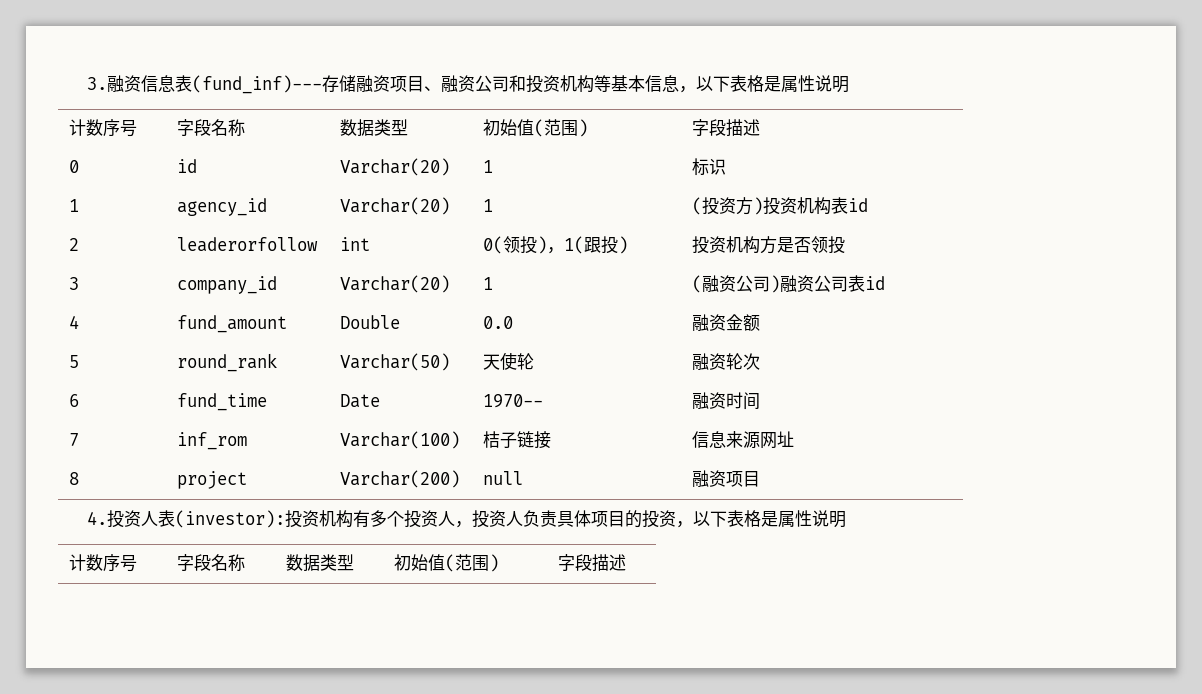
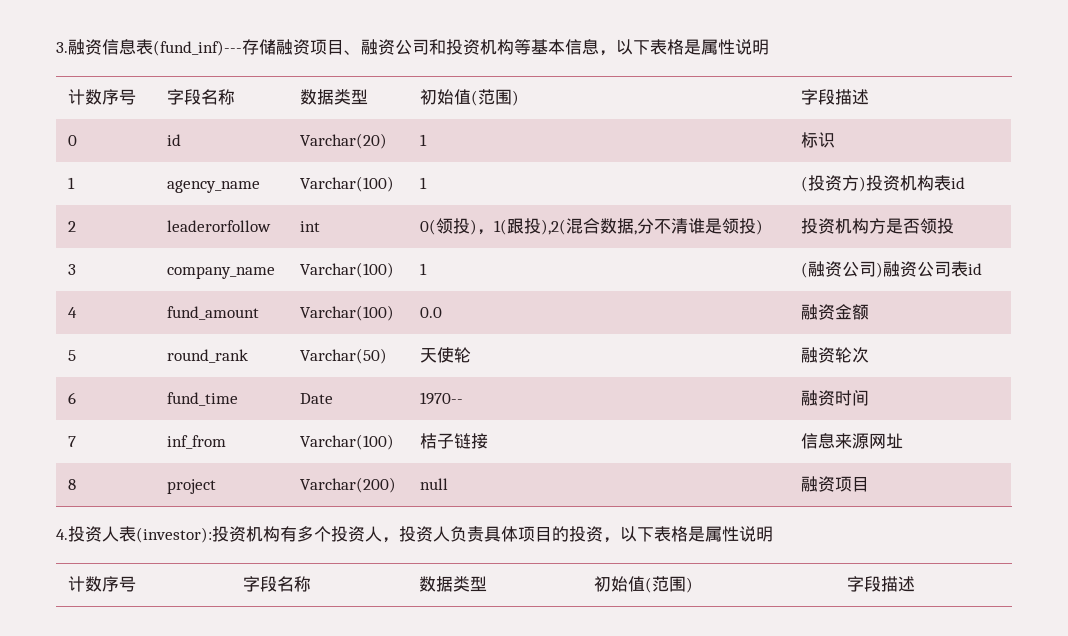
- 1 | agency_id | Varchar(20) | 1 | (投资方)投资机构表id
+ 1 | agency_name | Varchar(100) | 1 | (投资方)投资机构表id
- 2 | leaderorfollow | int | 0(领投)，1(跟投) | 投资机构方是否领投
+ 2 | leaderorfollow | int | 0(领投)，1(跟投),2(混合数据,分不清谁是领投) | 投资机构方是否领投
- 3 | company_id | Varchar(20) | 1 | (融资公司)融资公司表id
+ 3 | company_name | Varchar(100) | 1 | (融资公司)融资公司表id
- 4 | fund_amount | Double | 0.0 | 融资金额
+ 4 | fund_amount | Varchar(100) | 0.0 | 融资金额
- 7 | inf_rom | Varchar(100) | 桔子链接 | 信息来源网址
+ 7 | inf_from | Varchar(100) | 桔子链接 | 信息来源网址

